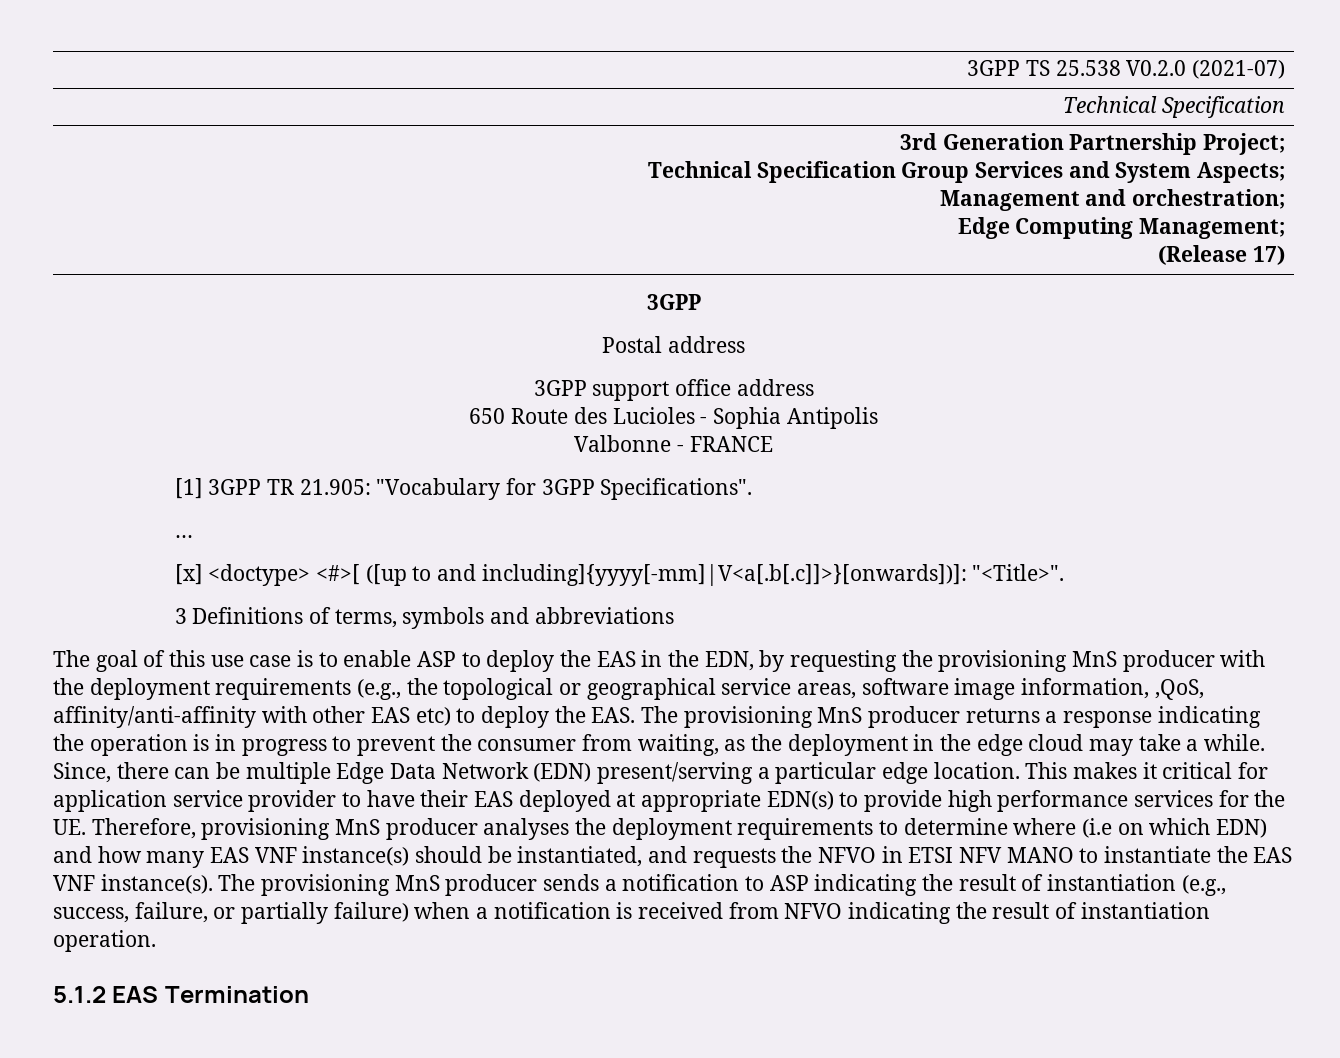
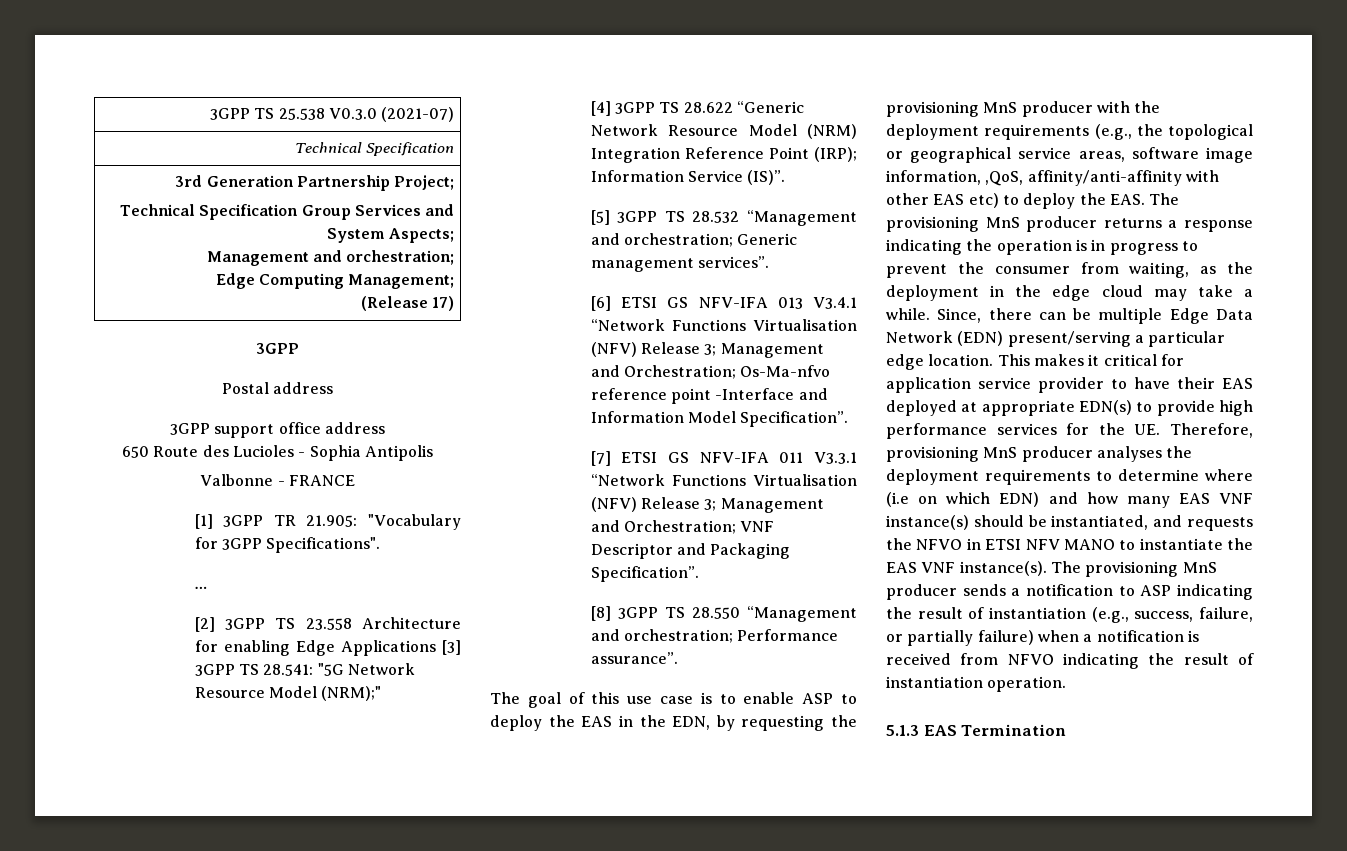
- 3GPP TS 25.538 V0.2.0 (2021-07)
+ 3GPP TS 25.538 V0.3.0 (2021-07)
- [x] <doctype> <#>[ ([up to and including]{yyyy[-mm]|V<a[.b[.c]]>}[onwards])]: "<Title>".
- 3 Definitions of terms, symbols and abbreviations
+ [2] 3GPP TS 23.558 Architecture for enabling Edge Applications [3] 3GPP TS 28.541: "5G Network Resource Model (NRM);"
+ [4] 3GPP TS 28.622 “Generic Network Resource Model (NRM) Integration Reference Point (IRP); Information Service (IS)”.
+ [5] 3GPP TS 28.532 “Management and orchestration; Generic management services”.
+ [6] ETSI GS NFV-IFA 013 V3.4.1 “Network Functions Virtualisation (NFV) Release 3; Management and Orchestration; Os-Ma-nfvo reference point -Interface and Information Model Specification”.
+ [7] ETSI GS NFV-IFA 011 V3.3.1 “Network Functions Virtualisation (NFV) Release 3; Management and Orchestration; VNF Descriptor and Packaging Specification”.
+ [8] 3GPP TS 28.550 “Management and orchestration; Performance assurance”.
- 5.1.2 EAS Termination
+ 5.1.3 EAS Termination

